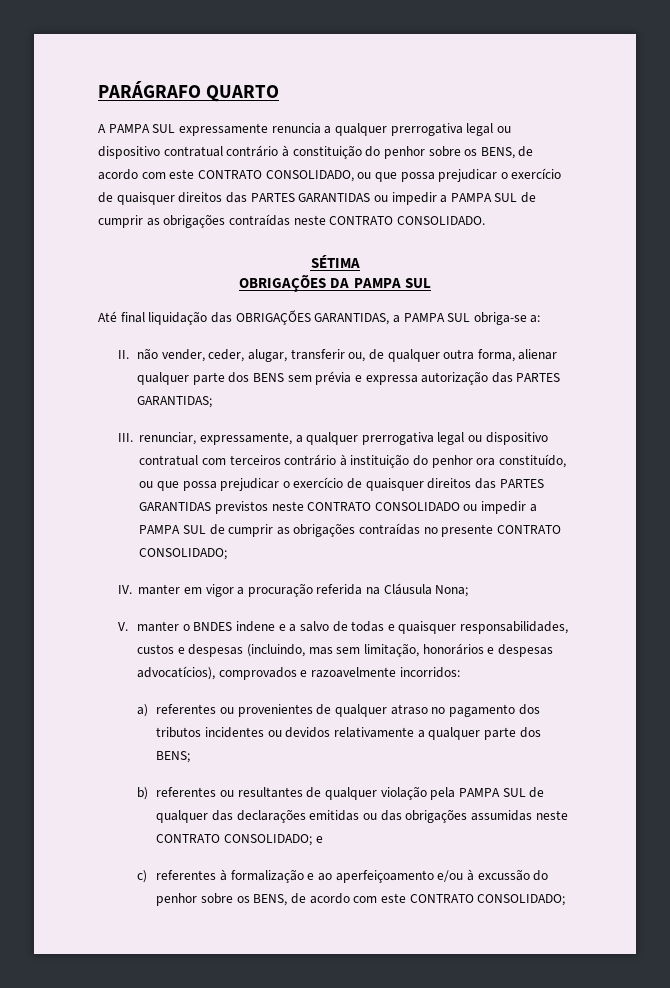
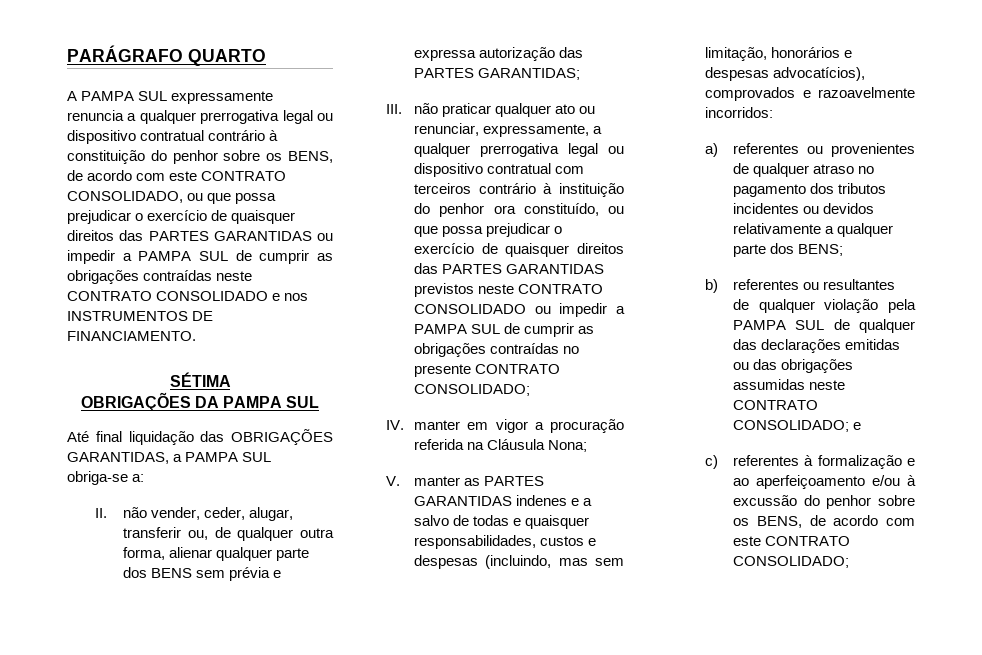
- A PAMPA SUL expressamente renuncia a qualquer prerrogativa legal ou dispositivo contratual contrário à constituição do penhor sobre os BENS, de acordo com este CONTRATO CONSOLIDADO, ou que possa prejudicar o exercício de quaisquer direitos das PARTES GARANTIDAS ou impedir a PAMPA SUL de cumprir as obrigações contraídas neste CONTRATO CONSOLIDADO.
+ A PAMPA SUL expressamente renuncia a qualquer prerrogativa legal ou dispositivo contratual contrário à constituição do penhor sobre os BENS, de acordo com este CONTRATO CONSOLIDADO, ou que possa prejudicar o exercício de quaisquer direitos das PARTES GARANTIDAS ou impedir a PAMPA SUL de cumprir as obrigações contraídas neste CONTRATO CONSOLIDADO e nos INSTRUMENTOS DE FINANCIAMENTO.
- III. renunciar, expressamente, a qualquer prerrogativa legal ou dispositivo contratual com terceiros contrário à instituição do penhor ora constituído, ou que possa prejudicar o exercício de quaisquer direitos das PARTES GARANTIDAS previstos neste CONTRATO CONSOLIDADO ou impedir a PAMPA SUL de cumprir as obrigações contraídas no presente CONTRATO CONSOLIDADO;
+ III. não praticar qualquer ato ou renunciar, expressamente, a qualquer prerrogativa legal ou dispositivo contratual com terceiros contrário à instituição do penhor ora constituído, ou que possa prejudicar o exercício de quaisquer direitos das PARTES GARANTIDAS previstos neste CONTRATO CONSOLIDADO ou impedir a PAMPA SUL de cumprir as obrigações contraídas no presente CONTRATO CONSOLIDADO;
- V. manter o BNDES indene e a salvo de todas e quaisquer responsabilidades, custos e despesas (incluindo, mas sem limitação, honorários e despesas advocatícios), comprovados e razoavelmente incorridos:
+ V. manter as PARTES GARANTIDAS indenes e a salvo de todas e quaisquer responsabilidades, custos e despesas (incluindo, mas sem limitação, honorários e despesas advocatícios), comprovados e razoavelmente incorridos:

